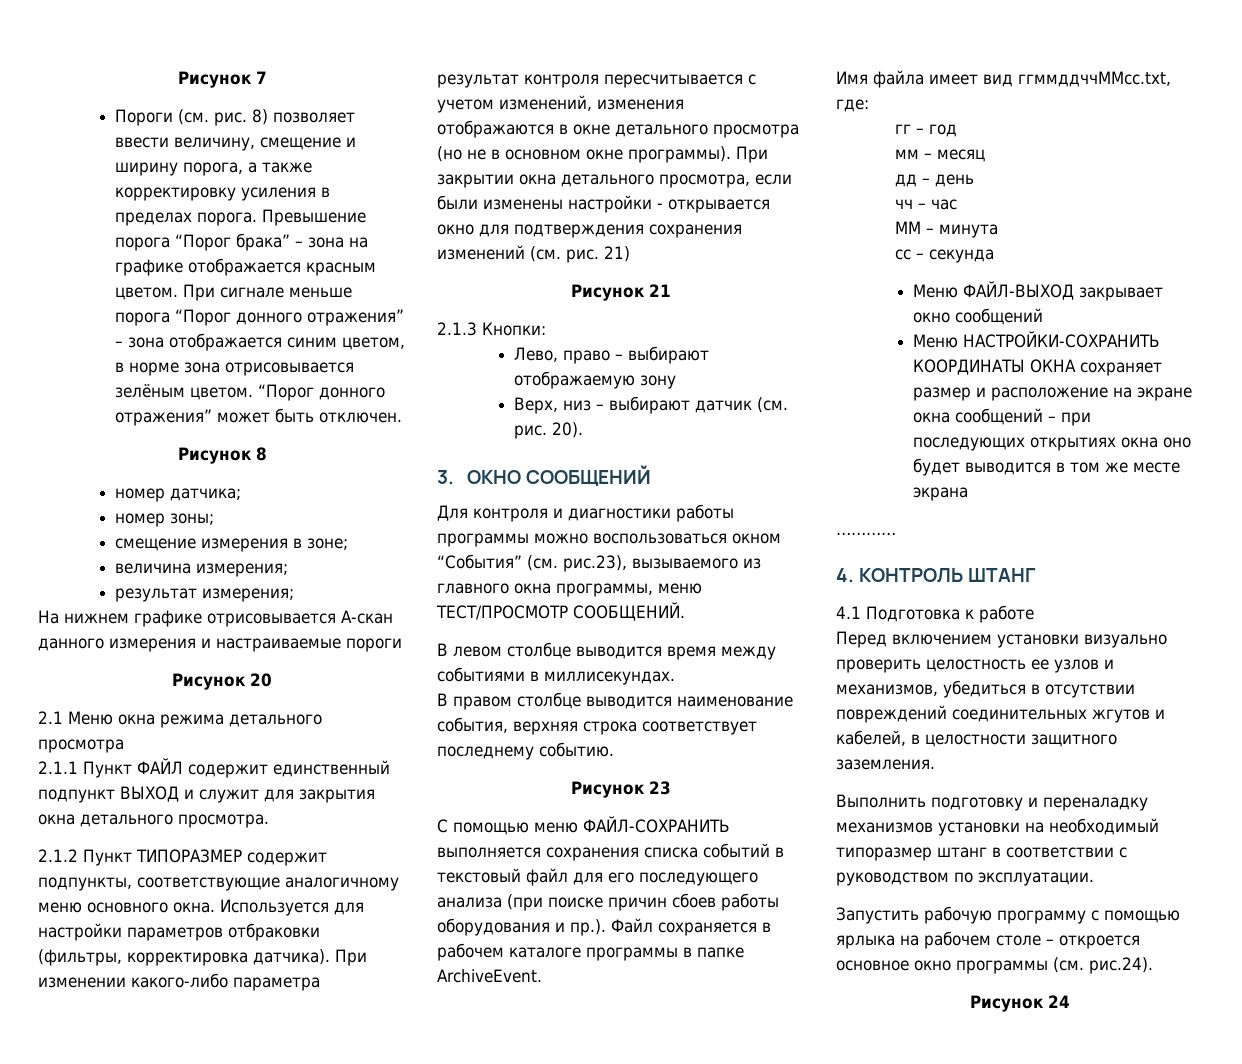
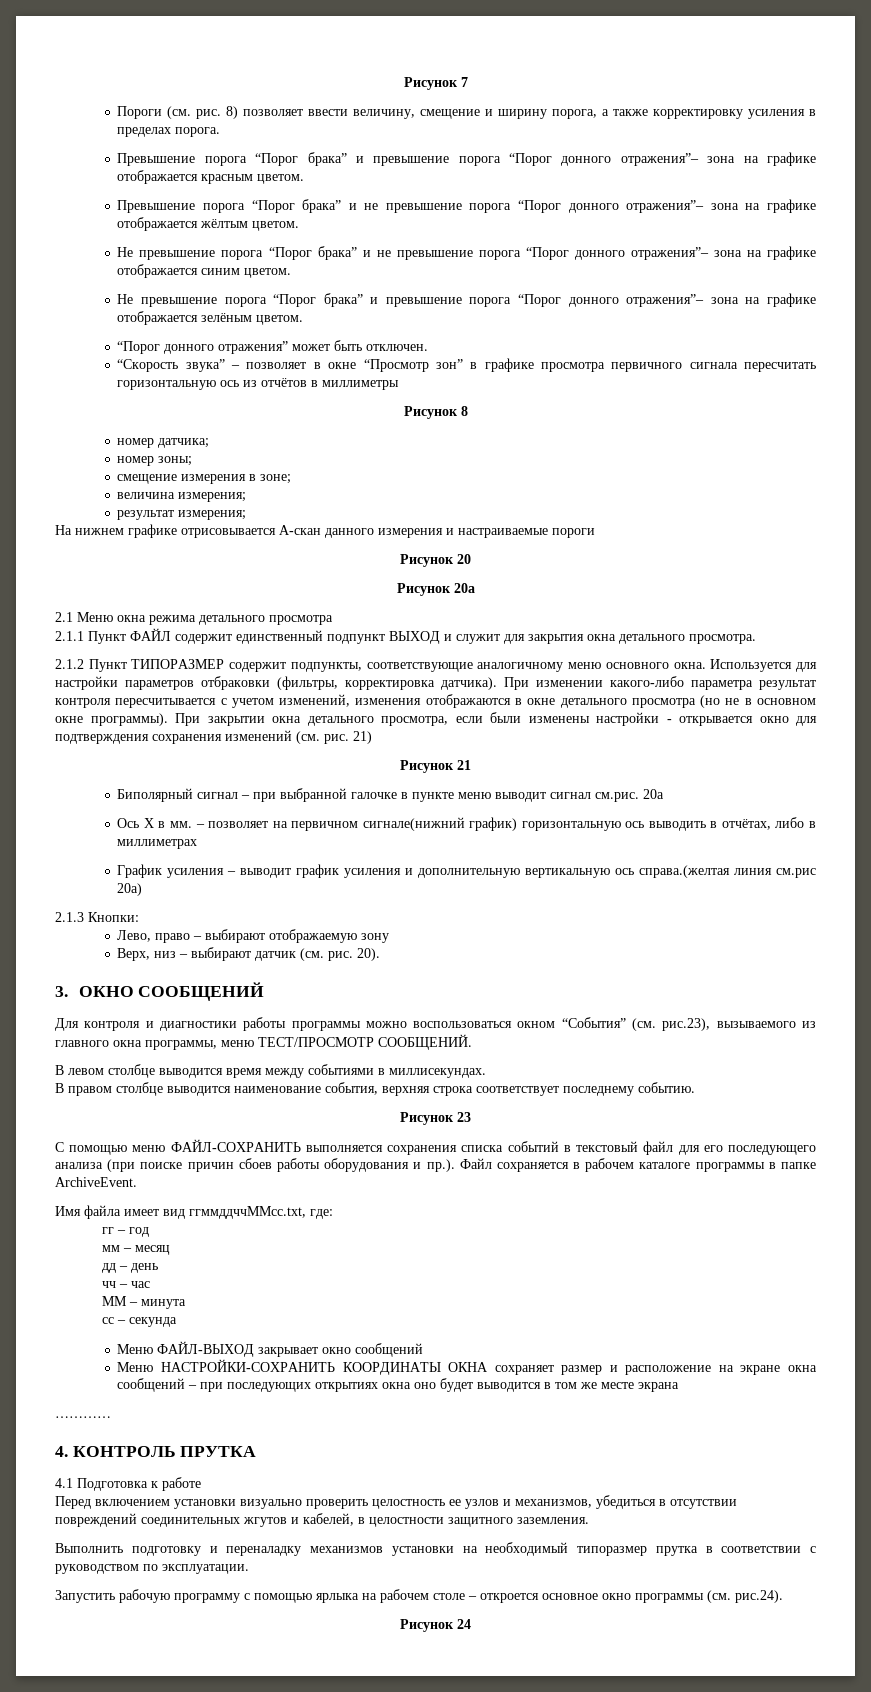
- 8) позволяет ввести величину, смещение и ширину порога, а также корректировку усиления в пределах порога. Превышение порога “Порог брака” – зона на графике отображается красным цветом. При сигнале меньше порога “Порог донного отражения” – зона отображается синим цветом, в норме зона отрисовывается зелёным цветом. “Порог донного отражения” может быть отключен.
+ 8) позволяет ввести величину, смещение и ширину порога, а также корректировку усиления в пределах порога.
+ Превышение порога “Порог брака” и превышение порога “Порог донного отражения”– зона на графике отображается красным цветом.
+ Превышение порога “Порог брака” и не превышение порога “Порог донного отражения”– зона на графике отображается жёлтым цветом.
+ Не превышение порога “Порог брака” и не превышение порога “Порог донного отражения”– зона на графике отображается синим цветом.
+ Не превышение порога “Порог брака” и превышение порога “Порог донного отражения”– зона на графике отображается зелёным цветом.
+ “Порог донного отражения” может быть отключен.
+ “Скорость звука” – позволяет в окне “Просмотр зон” в графике просмотра первичного сигнала пересчитать горизонтальную ось из отчётов в миллиметры
+ Рисунок 20а
+ Биполярный сигнал – при выбранной галочке в пункте меню выводит сигнал см.рис. 20а
+ Ось Х в мм. – позволяет на первичном сигнале(нижний график) горизонтальную ось выводить в отчётах, либо в миллиметрах
+ График усиления – выводит график усиления и дополнительную вертикальную ось справа.(желтая линия см.рис 20а)
- 4. КОНТРОЛЬ ШТАНГ
+ 4. КОНТРОЛЬ ПРУТКА
- Выполнить подготовку и переналадку механизмов установки на необходимый типоразмер штанг в соответствии с руководством по эксплуатации.
+ Выполнить подготовку и переналадку механизмов установки на необходимый типоразмер прутка в соответствии с руководством по эксплуатации.

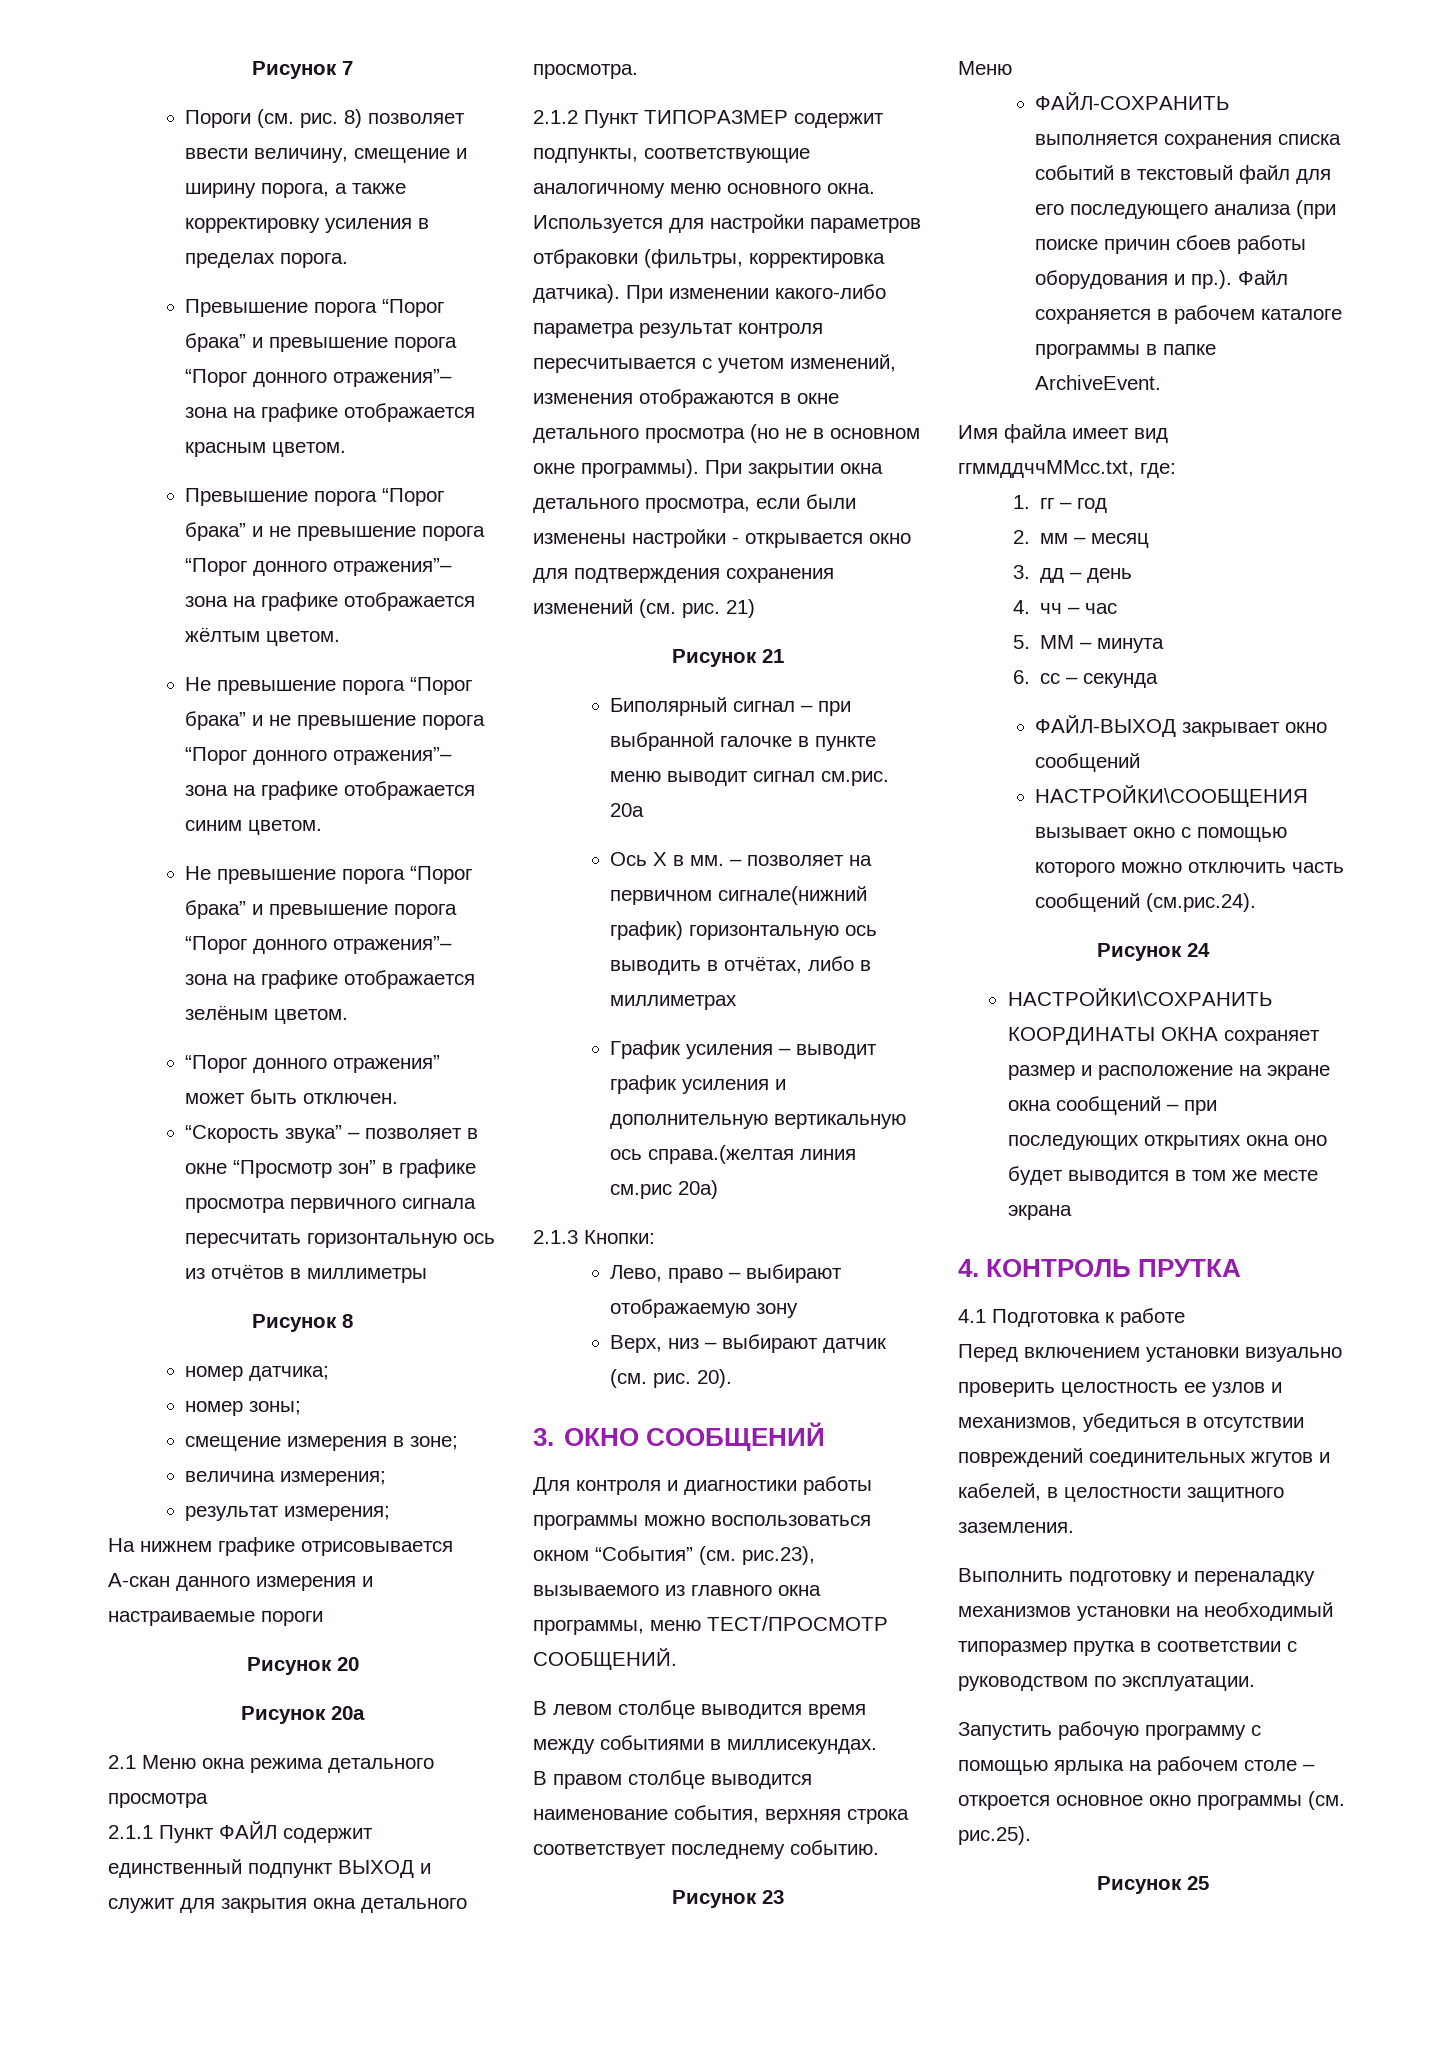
  Рисунок 23
- С помощью меню ФАЙЛ-СОХРАНИТЬ выполняется сохранения списка событий в текстовый файл для его последующего анализа (при поиске причин сбоев работы оборудования и пр.). Файл сохраняется в рабочем каталоге программы в папке ArchiveEvent.
+ Меню
+ ФАЙЛ-СОХРАНИТЬ выполняется сохранения списка событий в текстовый файл для его последующего анализа (при поиске причин сбоев работы оборудования и пр.). Файл сохраняется в рабочем каталоге программы в папке ArchiveEvent.
- гг – год
+ 1. гг – год
- мм – месяц
+ 2. мм – месяц
- дд – день
+ 3. дд – день
- чч – час
+ 4. чч – час
- ММ – минута
+ 5. ММ – минута
- cc – секунда
+ 6. cc – секунда
- Меню ФАЙЛ-ВЫХОД закрывает окно сообщений
+ ФАЙЛ-ВЫХОД закрывает окно сообщений
- Меню НАСТРОЙКИ-СОХРАНИТЬ КООРДИНАТЫ ОКНА сохраняет размер и расположение на экране окна сообщений – при последующих открытиях окна оно будет выводится в том же месте экрана
+ НАСТРОЙКИ\СООБЩЕНИЯ вызывает окно с помощью которого можно отключить часть сообщений (см.рис.24).
+ Рисунок 24
+ НАСТРОЙКИ\СОХРАНИТЬ КООРДИНАТЫ ОКНА сохраняет размер и расположение на экране окна сообщений – при последующих открытиях окна оно будет выводится в том же месте экрана
- …………
- Запустить рабочую программу с помощью ярлыка на рабочем столе – откроется основное окно программы (см. рис.24).
- Рисунок 24
+ Запустить рабочую программу с помощью ярлыка на рабочем столе – откроется основное окно программы (см. рис.25).
+ Рисунок 25

